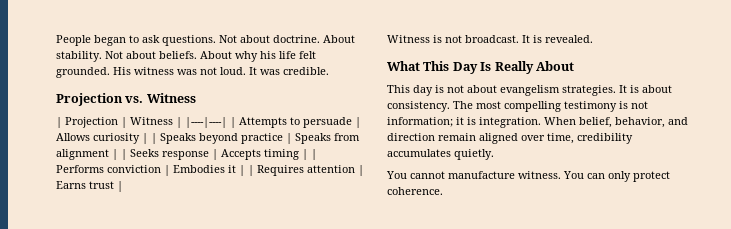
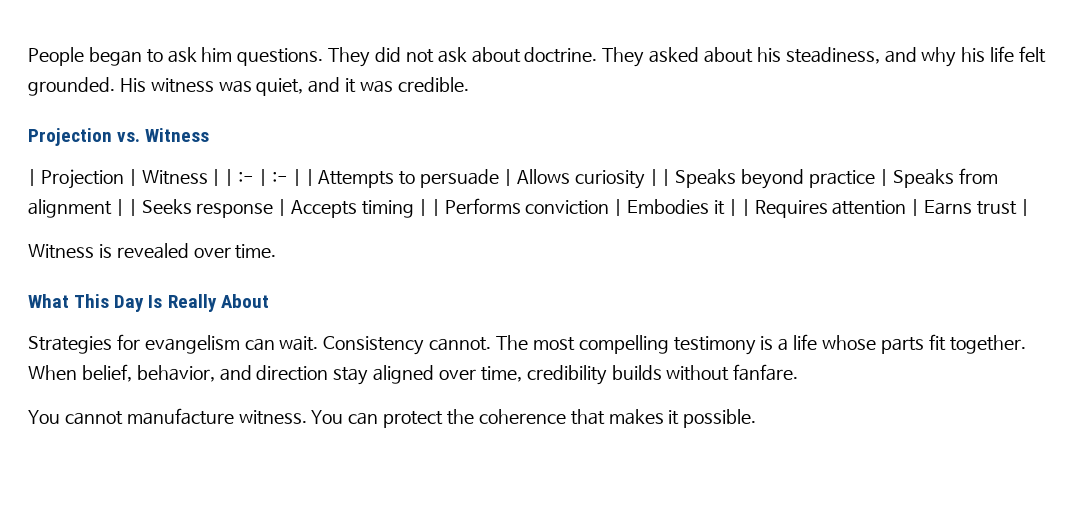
- People began to ask questions. Not about doctrine. About stability. Not about beliefs. About why his life felt grounded.
+ People began to ask him questions. They did not ask about doctrine. They asked about his steadiness, and why his life felt grounded.
- His witness was not loud. It was credible.
+ His witness was quiet, and it was credible.
- | Projection | Witness | |----|----| | Attempts to persuade | Allows curiosity | | Speaks beyond practice | Speaks from alignment | | Seeks response | Accepts timing | | Performs conviction | Embodies it | | Requires attention | Earns trust |
+ | Projection | Witness | | :- | :- | | Attempts to persuade | Allows curiosity | | Speaks beyond practice | Speaks from alignment | | Seeks response | Accepts timing | | Performs conviction | Embodies it | | Requires attention | Earns trust |
- Witness is not broadcast. It is revealed.
+ Witness is revealed over time.
- This day is not about evangelism strategies. It is about consistency.
+ Strategies for evangelism can wait. Consistency cannot.
- The most compelling testimony is not information; it is integration.
+ The most compelling testimony is a life whose parts fit together.
- When belief, behavior, and direction remain aligned over time, credibility accumulates quietly.
+ When belief, behavior, and direction stay aligned over time, credibility builds without fanfare.
- You can only protect coherence.
+ You can protect the coherence that makes it possible.

